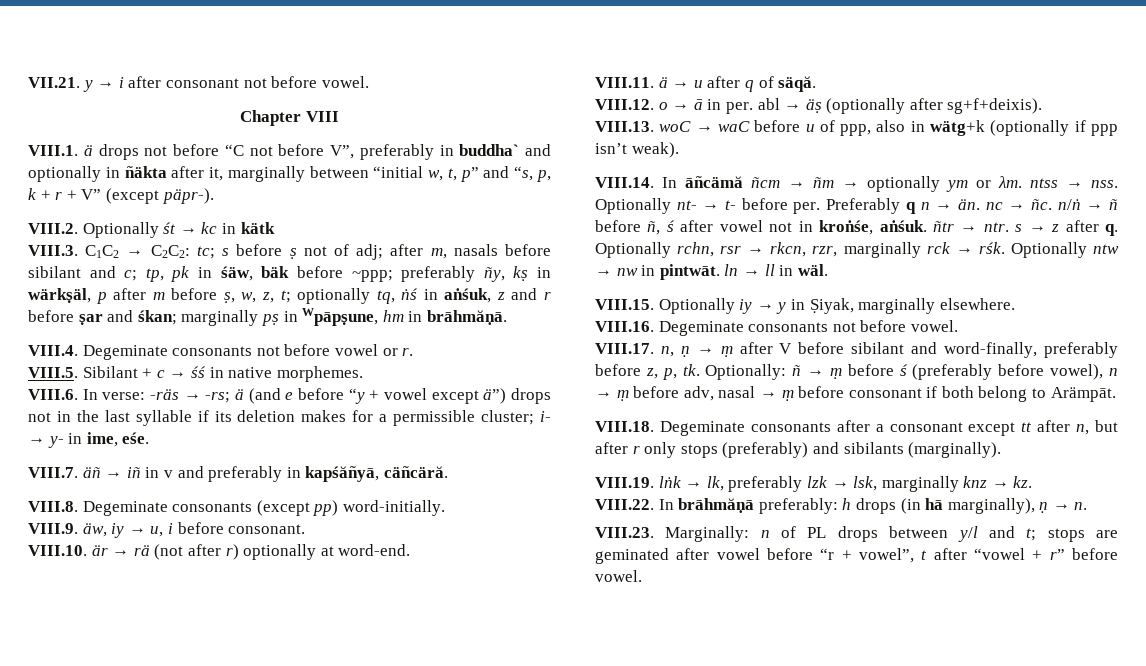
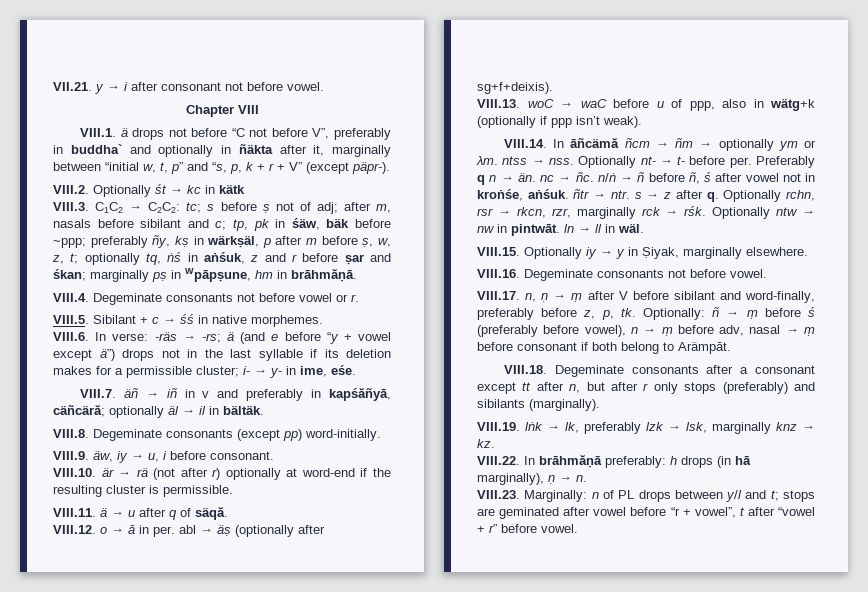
- VIII.7. äñ → iñ in v and preferably in kapśăñyā, cäñcäră.
+ VIII.7. äñ → iñ in v and preferably in kapśăñyā, cäñcäră; optionally äl → il in bältäk.
- VIII.10. är → rä (not after r) optionally at word-end.
+ VIII.10. är → rä (not after r) optionally at word-end if the resulting cluster is permissible.

